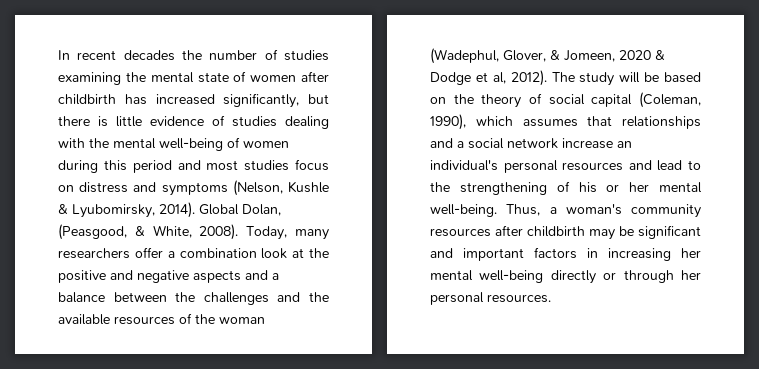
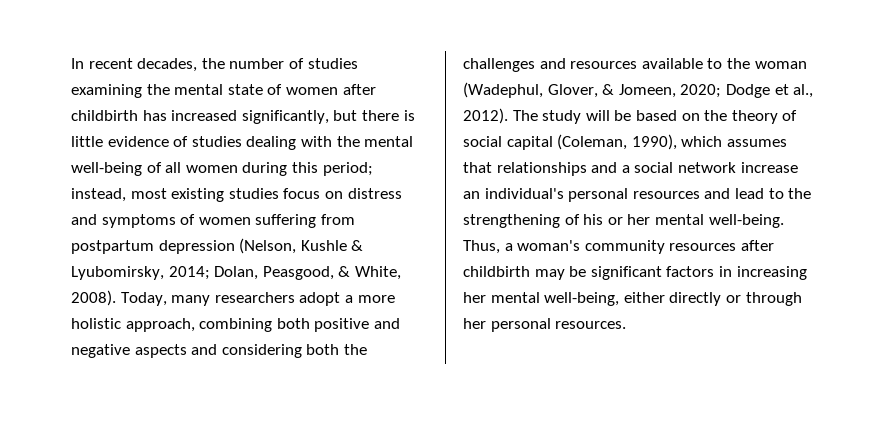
- In recent decades the number of studies examining the mental state of women after childbirth has increased significantly, but there is little evidence of studies dealing with the mental well-being of women during this period and most studies focus on distress and symptoms (Nelson, Kushle & Lyubomirsky, 2014). Global Dolan, (Peasgood, & White, 2008).
+ In recent decades, the number of studies examining the mental state of women after childbirth has increased significantly, but there is little evidence of studies dealing with the mental well-being of all women during this period; instead, most existing studies focus on distress and symptoms of women suffering from postpartum depression (Nelson, Kushle & Lyubomirsky, 2014; Dolan, Peasgood, & White, 2008).
- Today, many researchers offer a combination look at the positive and negative aspects and a balance between the challenges and the available resources of the woman (Wadephul, Glover, & Jomeen, 2020 & Dodge et al, 2012).
+ Today, many researchers adopt a more holistic approach, combining both positive and negative aspects and considering both the challenges and resources available to the woman (Wadephul, Glover, & Jomeen, 2020; Dodge et al., 2012).
- Thus, a woman's community resources after childbirth may be significant and important factors in increasing her mental well-being directly or through her personal resources.
+ Thus, a woman's community resources after childbirth may be significant factors in increasing her mental well-being, either directly or through her personal resources.

